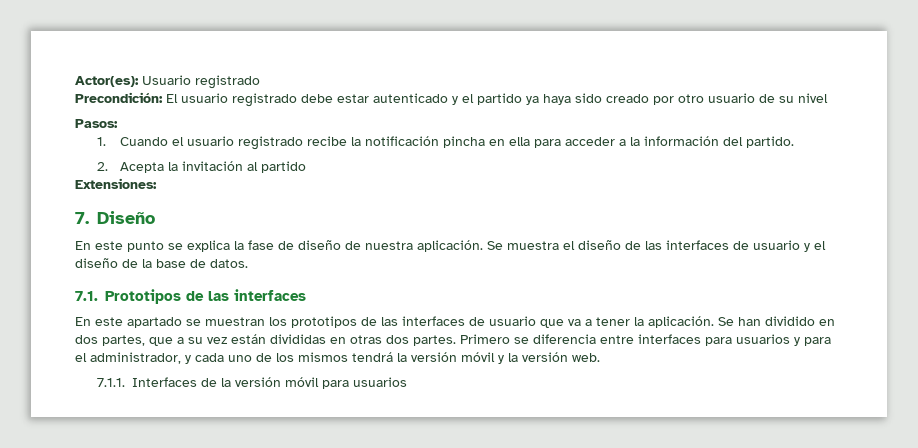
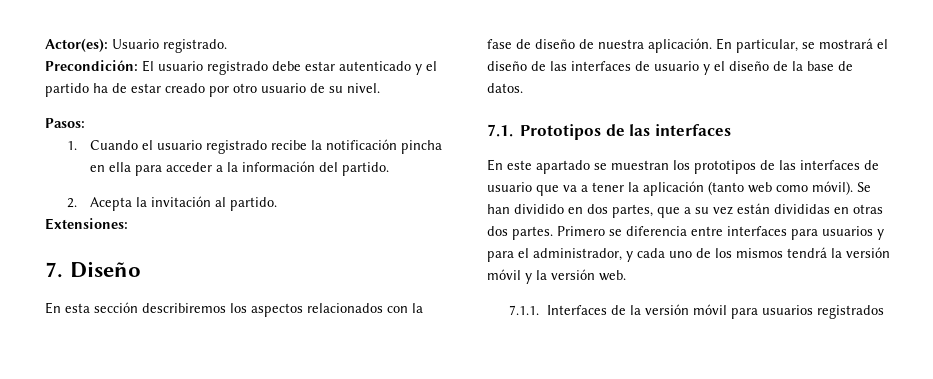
- Actor(es): Usuario registrado
+ Actor(es): Usuario registrado.
- Precondición: El usuario registrado debe estar autenticado y el partido ya haya sido creado por otro usuario de su nivel
+ Precondición: El usuario registrado debe estar autenticado y el partido ha de estar creado por otro usuario de su nivel.
- 2. Acepta la invitación al partido
+ 2. Acepta la invitación al partido.
- En este punto se explica la fase de diseño de nuestra aplicación.
+ En esta sección describiremos los aspectos relacionados con la fase de diseño de nuestra aplicación.
- Se muestra el diseño de las interfaces de usuario y el diseño de la base de datos.
+ En particular, se mostrará el diseño de las interfaces de usuario y el diseño de la base de datos.
- En este apartado se muestran los prototipos de las interfaces de usuario que va a tener la aplicación.
+ En este apartado se muestran los prototipos de las interfaces de usuario que va a tener la aplicación (tanto web como móvil).
- 7.1.1. Interfaces de la versión móvil para usuarios
+ 7.1.1. Interfaces de la versión móvil para usuarios registrados

